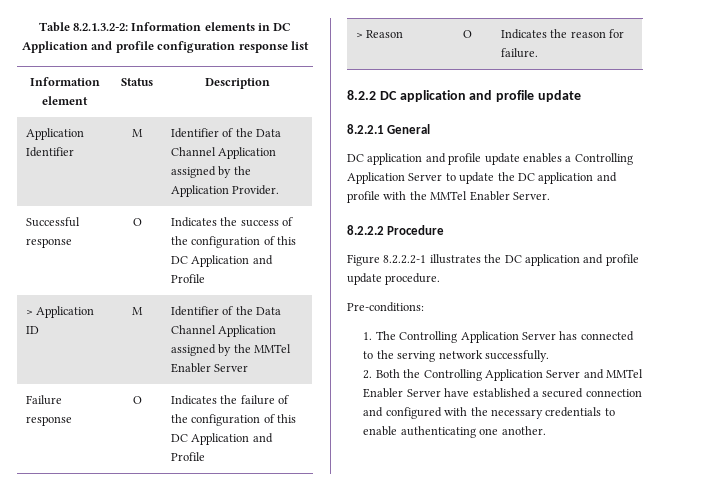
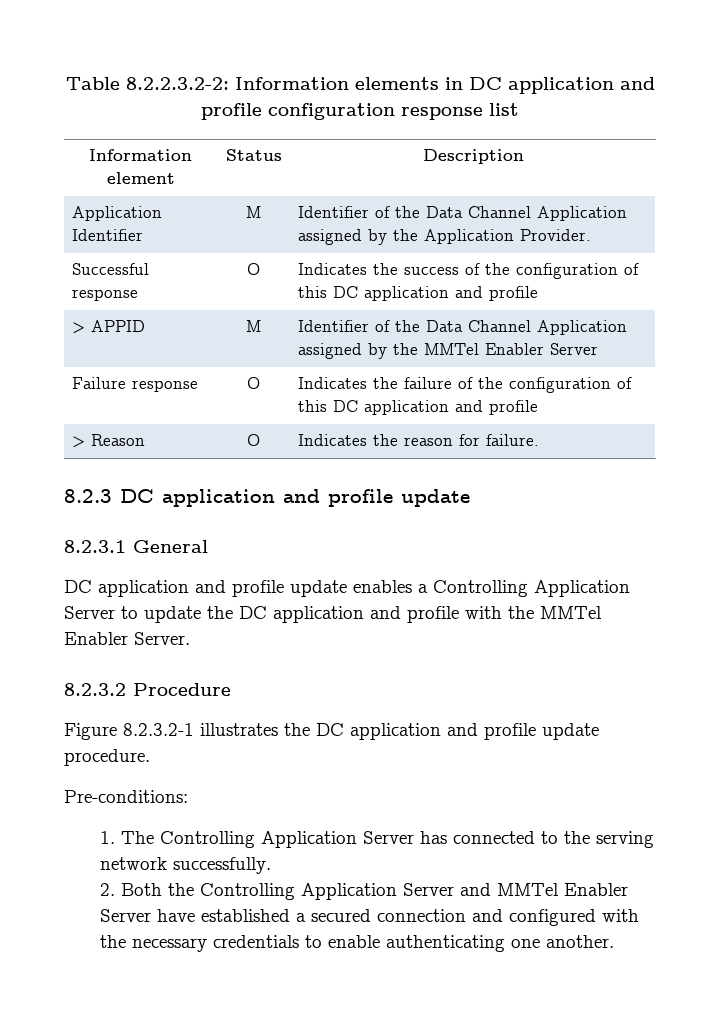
- Table 8.2.1.3.2-2: Information elements in DC Application and profile configuration response list
+ Table 8.2.2.3.2-2: Information elements in DC application and profile configuration response list
- Successful response | O | Indicates the success of the configuration of this DC Application and Profile
- > Application ID | M | Identifier of the Data Channel Application assigned by the MMTel Enabler Server
+ Successful response | O | Indicates the success of the configuration of this DC application and profile
+ > APPID | M | Identifier of the Data Channel Application assigned by the MMTel Enabler Server
- Failure response | O | Indicates the failure of the configuration of this DC Application and Profile
+ Failure response | O | Indicates the failure of the configuration of this DC application and profile
- 8.2.2 DC application and profile update
+ 8.2.3 DC application and profile update
- 8.2.2.1 General
+ 8.2.3.1 General
- 8.2.2.2 Procedure
+ 8.2.3.2 Procedure
- Figure 8.2.2.2-1 illustrates the DC application and profile update procedure.
+ Figure 8.2.3.2-1 illustrates the DC application and profile update procedure.

